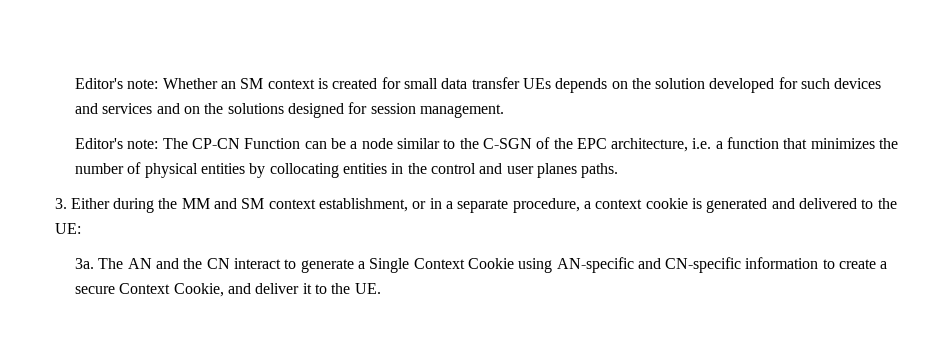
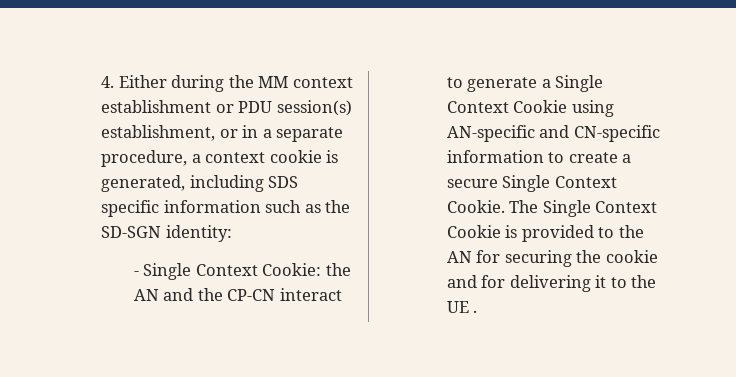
- Editor's note: Whether an SM context is created for small data transfer UEs depends on the solution developed for such devices and services and on the solutions designed for session management.
- Editor's note: The CP-CN Function can be a node similar to the C-SGN of the EPC architecture, i.e. a function that minimizes the number of physical entities by collocating entities in the control and user planes paths.
- 3. Either during the MM and SM context establishment, or in a separate procedure, a context cookie is generated and delivered to the UE:
- 3a. The AN and the CN interact to generate a Single Context Cookie using AN-specific and CN-specific information to create a secure Context Cookie, and deliver it to the UE.
+ 4. Either during the MM context establishment or PDU session(s) establishment, or in a separate procedure, a context cookie is generated, including SDS specific information such as the SD-SGN identity:
+ - Single Context Cookie: the AN and the CP-CN interact to generate a Single Context Cookie using AN-specific and CN-specific information to create a secure Single Context Cookie. The Single Context Cookie is provided to the AN for securing the cookie and for delivering it to the UE .

